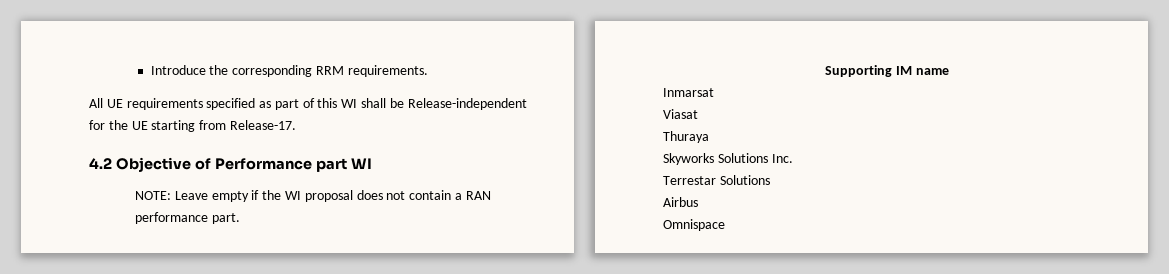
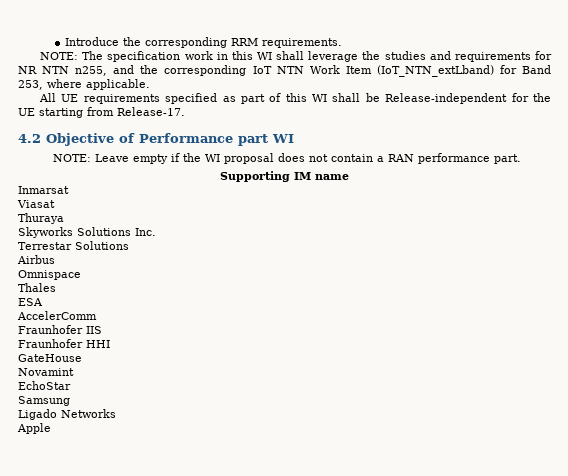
+ NOTE: The specification work in this WI shall leverage the studies and requirements for NR NTN n255, and the corresponding IoT NTN Work Item (IoT_NTN_extLband) for Band 253, where applicable.
+ Thales
+ ESA
+ AccelerComm
+ Fraunhofer IIS
+ Fraunhofer HHI
+ GateHouse
+ Novamint
+ EchoStar
+ Samsung
+ Ligado Networks
+ Apple

